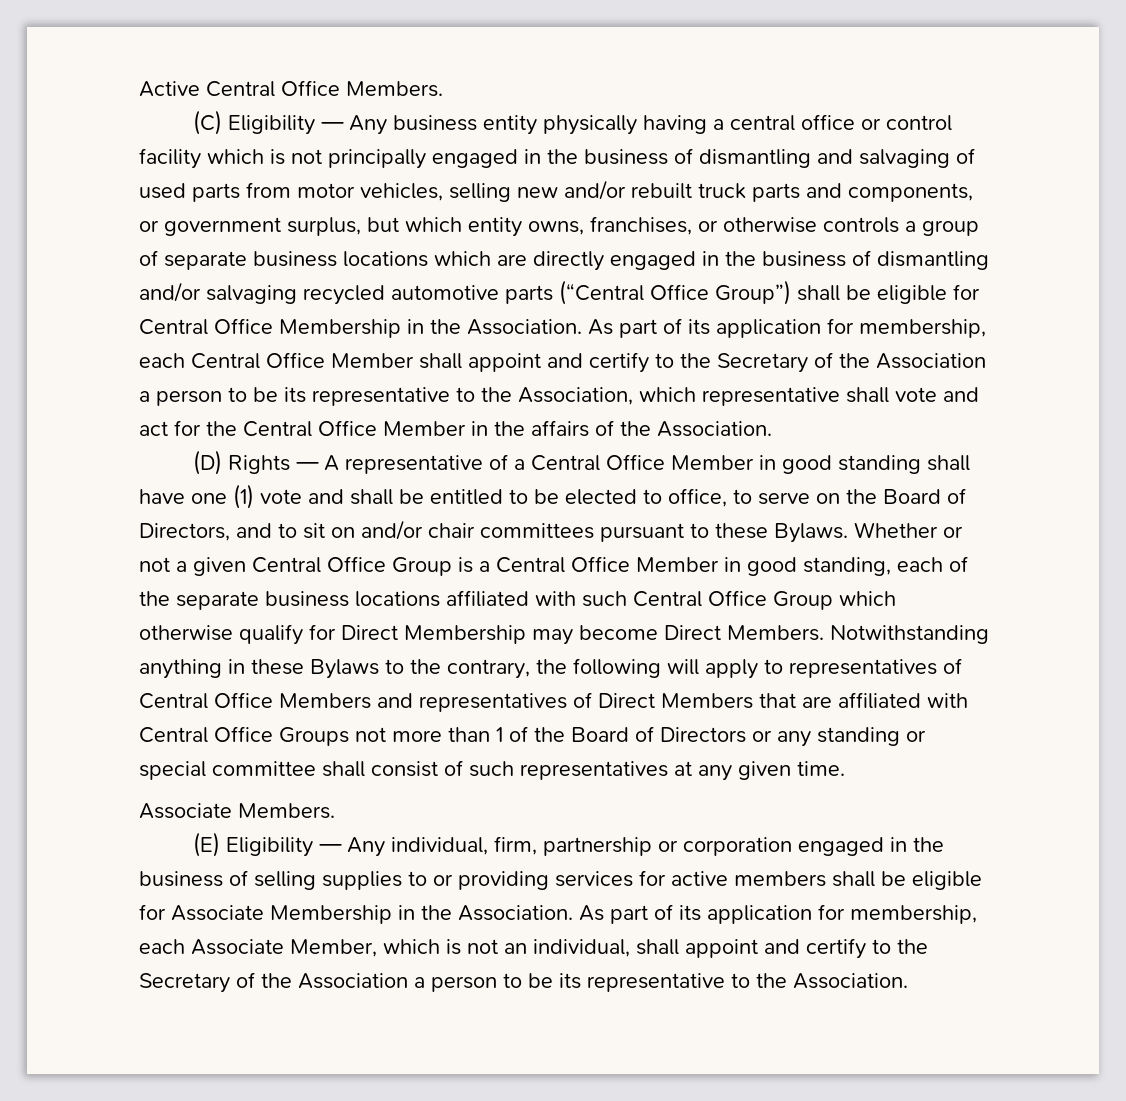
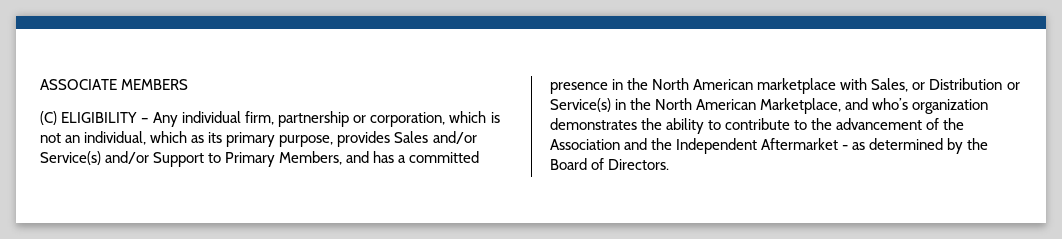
- Active Central Office Members.
- (C) Eligibility — Any business entity physically having a central office or control facility which is not principally engaged in the business of dismantling and salvaging of used parts from motor vehicles, selling new and/or rebuilt truck parts and components, or government surplus, but which entity owns, franchises, or otherwise controls a group of separate business locations which are directly engaged in the business of dismantling and/or salvaging recycled automotive parts (“Central Office Group”) shall be eligible for Central Office Membership in the Association. As part of its application for membership, each Central Office Member shall appoint and certify to the Secretary of the Association a person to be its representative to the Association, which representative shall vote and act for the Central Office Member in the affairs of the Association.
- (D) Rights — A representative of a Central Office Member in good standing shall have one (1) vote and shall be entitled to be elected to office, to serve on the Board of Directors, and to sit on and/or chair committees pursuant to these Bylaws. Whether or not a given Central Office Group is a Central Office Member in good standing, each of the separate business locations affiliated with such Central Office Group which otherwise qualify for Direct Membership may become Direct Members. Notwithstanding anything in these Bylaws to the contrary, the following will apply to representatives of Central Office Members and representatives of Direct Members that are affiliated with Central Office Groups not more than 1 of the Board of Directors or any standing or special committee shall consist of such representatives at any given time.
- Associate Members.
- (E) Eligibility — Any individual, firm, partnership or corporation engaged in the business of selling supplies to or providing services for active members shall be eligible for Associate Membership in the Association. As part of its application for membership, each Associate Member, which is not an individual, shall appoint and certify to the Secretary of the Association a person to be its representative to the Association.
+ ASSOCIATE MEMBERS
+ (C) ELIGIBILITY – Any individual firm, partnership or corporation, which is not an individual, which as its primary purpose, provides Sales and/or Service(s) and/or Support to Primary Members, and has a committed presence in the North American marketplace with Sales, or Distribution or Service(s) in the North American Marketplace, and who’s organization demonstrates the ability to contribute to the advancement of the Association and the Independent Aftermarket - as determined by the Board of Directors.

